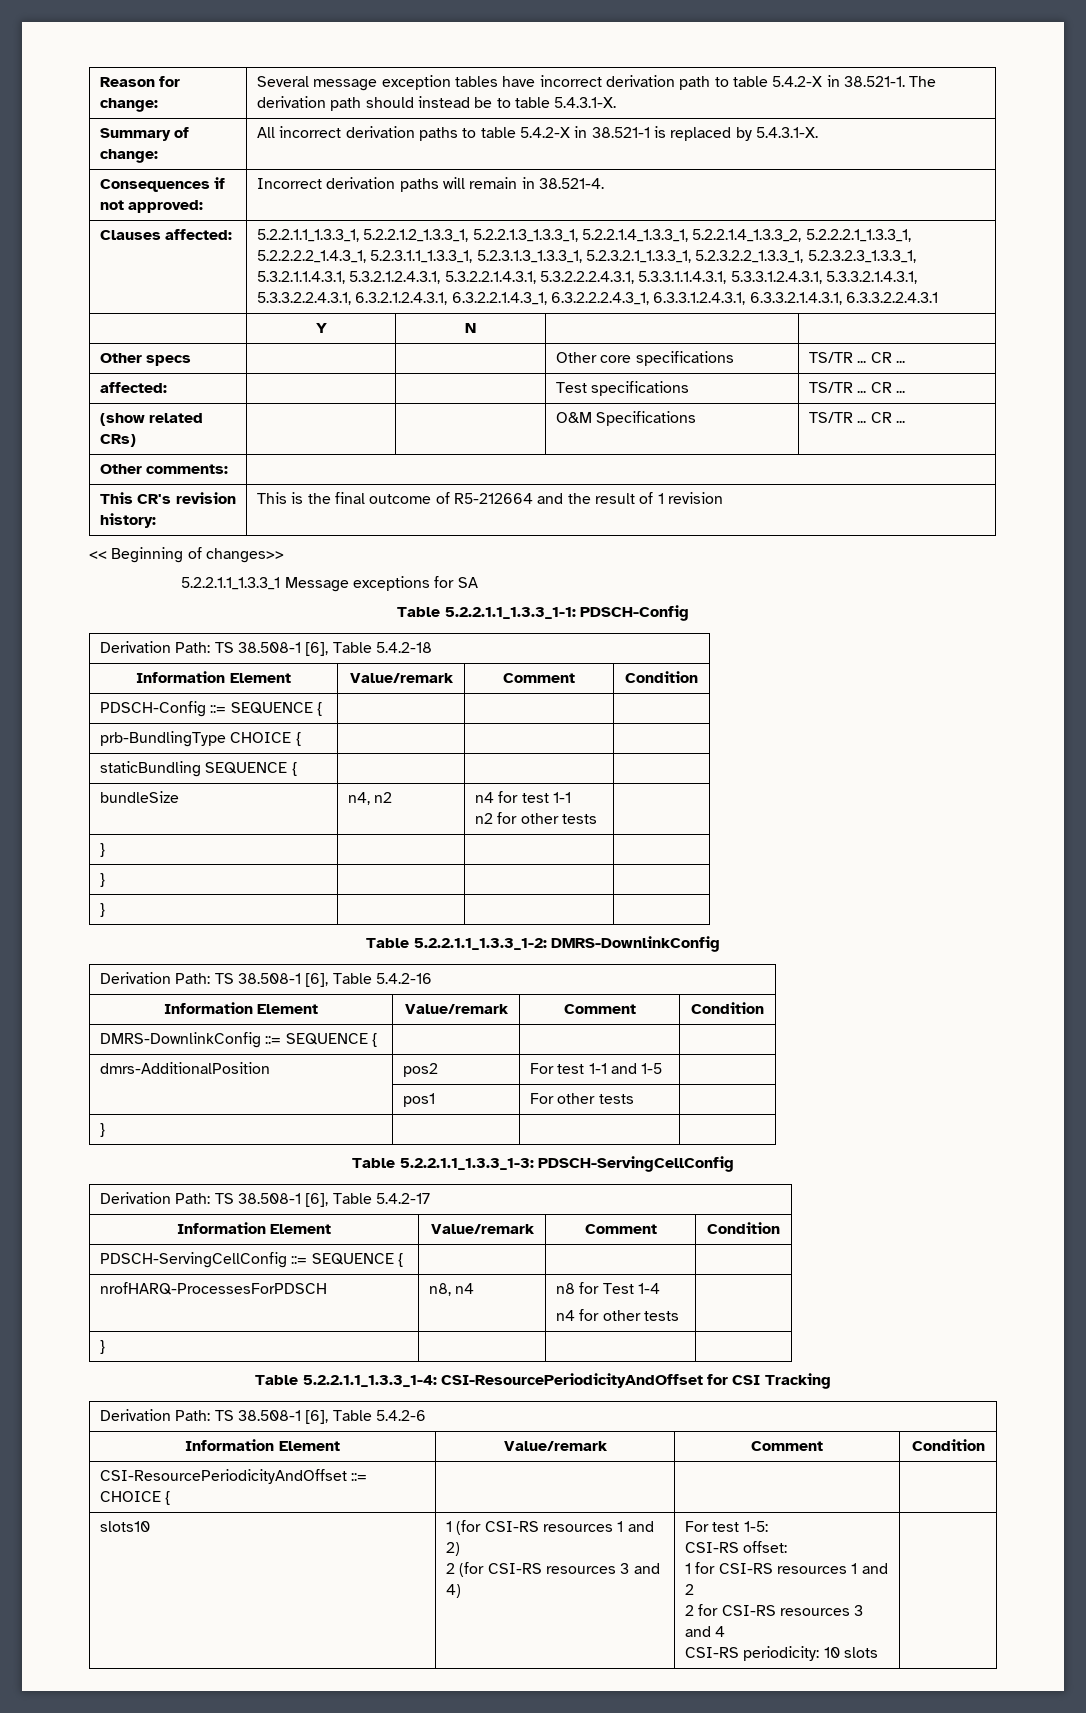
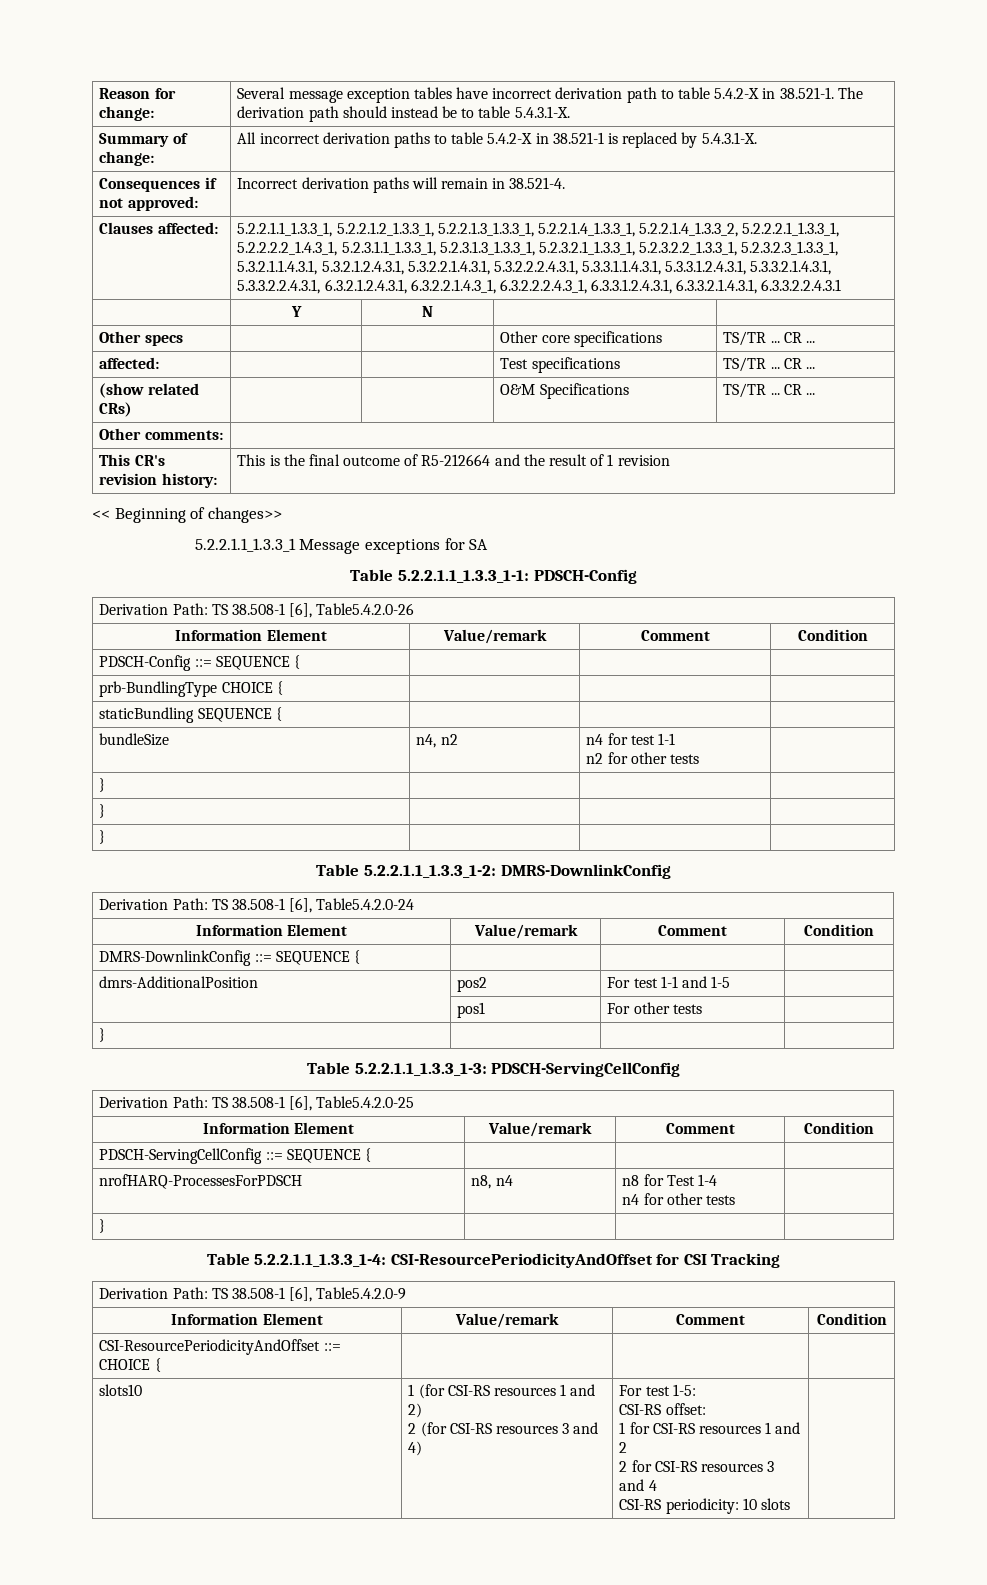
- Derivation Path: TS 38.508-1 [6], Table 5.4.2-18
+ Derivation Path: TS 38.508-1 [6], Table5.4.2.0-26
- Derivation Path: TS 38.508-1 [6], Table 5.4.2-16
+ Derivation Path: TS 38.508-1 [6], Table5.4.2.0-24
- Derivation Path: TS 38.508-1 [6], Table 5.4.2-17
+ Derivation Path: TS 38.508-1 [6], Table5.4.2.0-25
- Derivation Path: TS 38.508-1 [6], Table 5.4.2-6
+ Derivation Path: TS 38.508-1 [6], Table5.4.2.0-9

